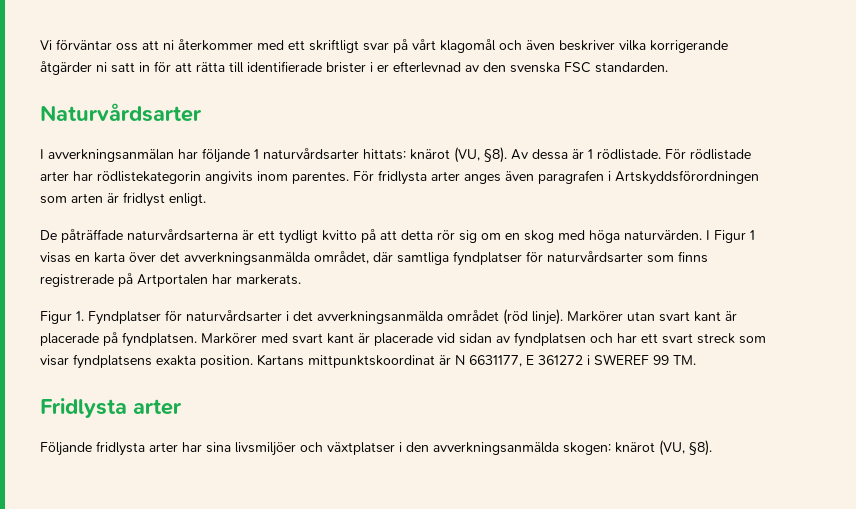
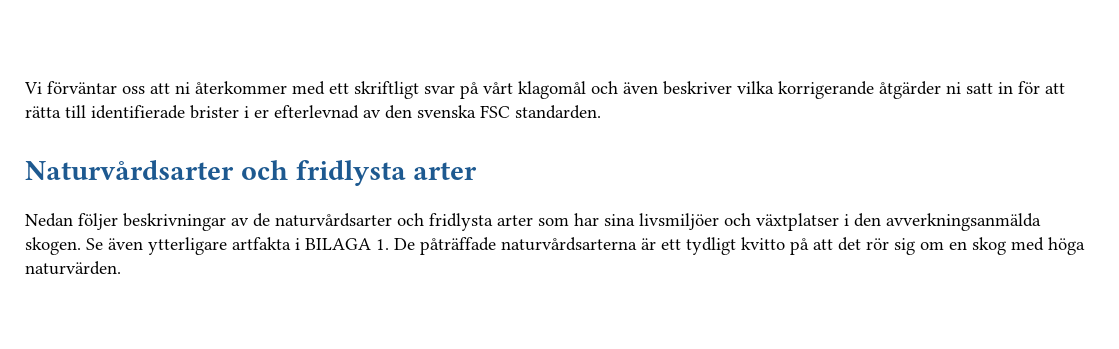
- Naturvårdsarter
- I avverkningsanmälan har följande 1 naturvårdsarter hittats: knärot (VU, §8). Av dessa är 1 rödlistade. För rödlistade arter har rödlistekategorin angivits inom parentes. För fridlysta arter anges även paragrafen i Artskyddsförordningen som arten är fridlyst enligt.
- De påträffade naturvårdsarterna är ett tydligt kvitto på att detta rör sig om en skog med höga naturvärden. I Figur 1 visas en karta över det avverkningsanmälda området, där samtliga fyndplatser för naturvårdsarter som finns registrerade på Artportalen har markerats.
- Figur 1. Fyndplatser för naturvårdsarter i det avverkningsanmälda området (röd linje). Markörer utan svart kant är placerade på fyndplatsen. Markörer med svart kant är placerade vid sidan av fyndplatsen och har ett svart streck som visar fyndplatsens exakta position. Kartans mittpunktskoordinat är N 6631177, E 361272 i SWEREF 99 TM.
- Fridlysta arter
- Följande fridlysta arter har sina livsmiljöer och växtplatser i den avverkningsanmälda skogen: knärot (VU, §8).
+ Naturvårdsarter och fridlysta arter
+ Nedan följer beskrivningar av de naturvårdsarter och fridlysta arter som har sina livsmiljöer och växtplatser i den avverkningsanmälda skogen. Se även ytterligare artfakta i BILAGA 1. De påträffade naturvårdsarterna är ett tydligt kvitto på att det rör sig om en skog med höga naturvärden.

